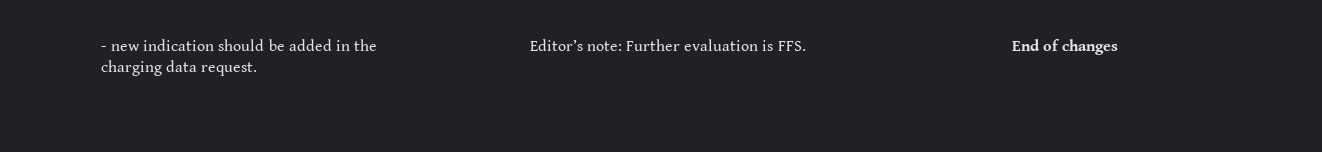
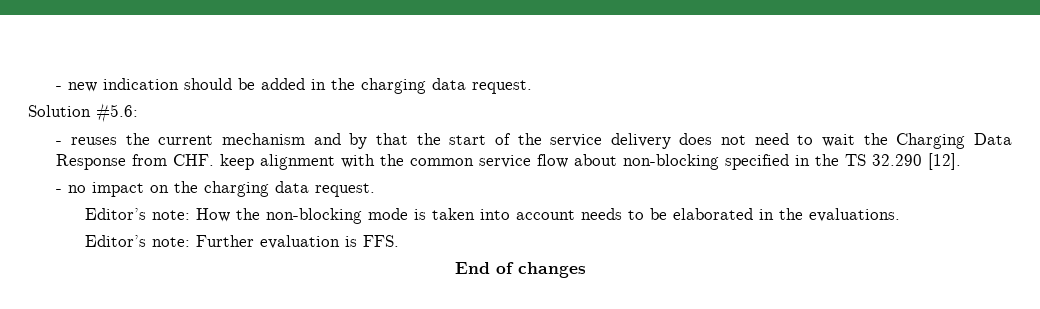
+ Solution #5.6:
+ - reuses the current mechanism and by that the start of the service delivery does not need to wait the Charging Data Response from CHF. keep alignment with the common service flow about non-blocking specified in the TS 32.290 [12].
+ - no impact on the charging data request.
+ Editor’s note: How the non-blocking mode is taken into account needs to be elaborated in the evaluations.

